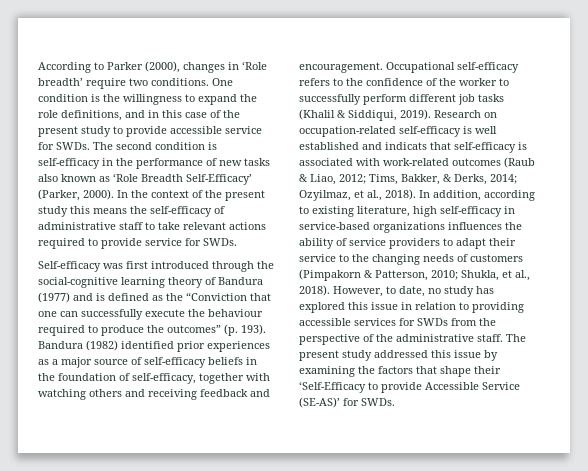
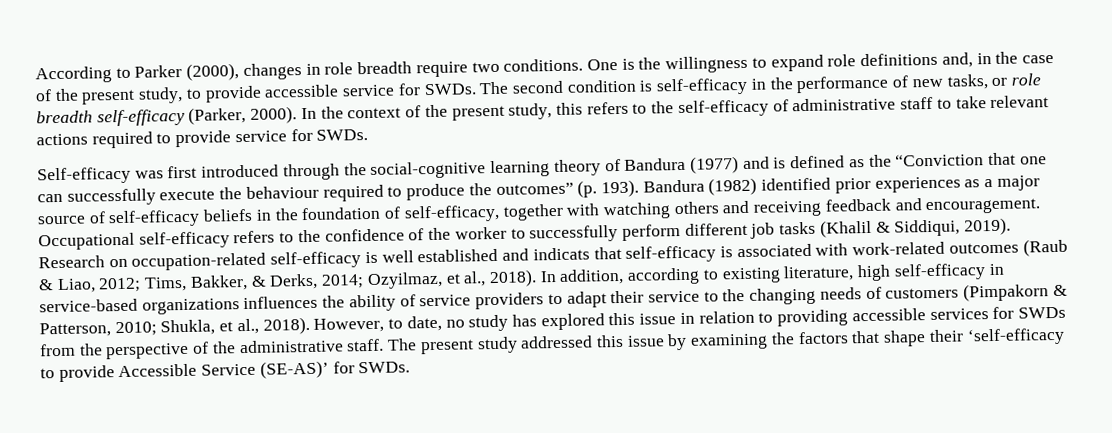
- According to Parker (2000), changes in ‘Role breadth’ require two conditions.
+ According to Parker (2000), changes in role breadth require two conditions.
- One condition is the willingness to expand the role definitions, and in this case of the present study to provide accessible service for SWDs.
+ One is the willingness to expand role definitions and, in the case of the present study, to provide accessible service for SWDs.
- The second condition is self-efficacy in the performance of new tasks also known as ‘Role Breadth Self-Efficacy’ (Parker, 2000).
+ The second condition is self-efficacy in the performance of new tasks, or role breadth self-efficacy (Parker, 2000).
- In the context of the present study this means the self-efficacy of administrative staff to take relevant actions required to provide service for SWDs.
+ In the context of the present study, this refers to the self-efficacy of administrative staff to take relevant actions required to provide service for SWDs.
- The present study addressed this issue by examining the factors that shape their ‘Self-Efficacy to provide Accessible Service (SE-AS)’ for SWDs.
+ The present study addressed this issue by examining the factors that shape their ‘self-efficacy to provide Accessible Service (SE-AS)’ for SWDs.

